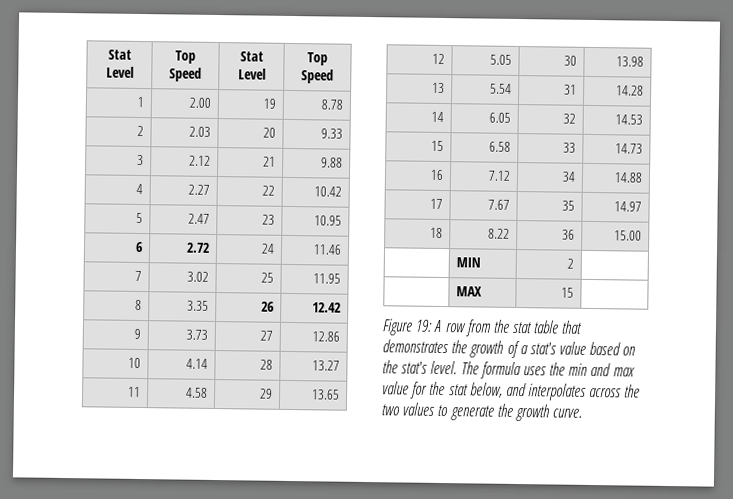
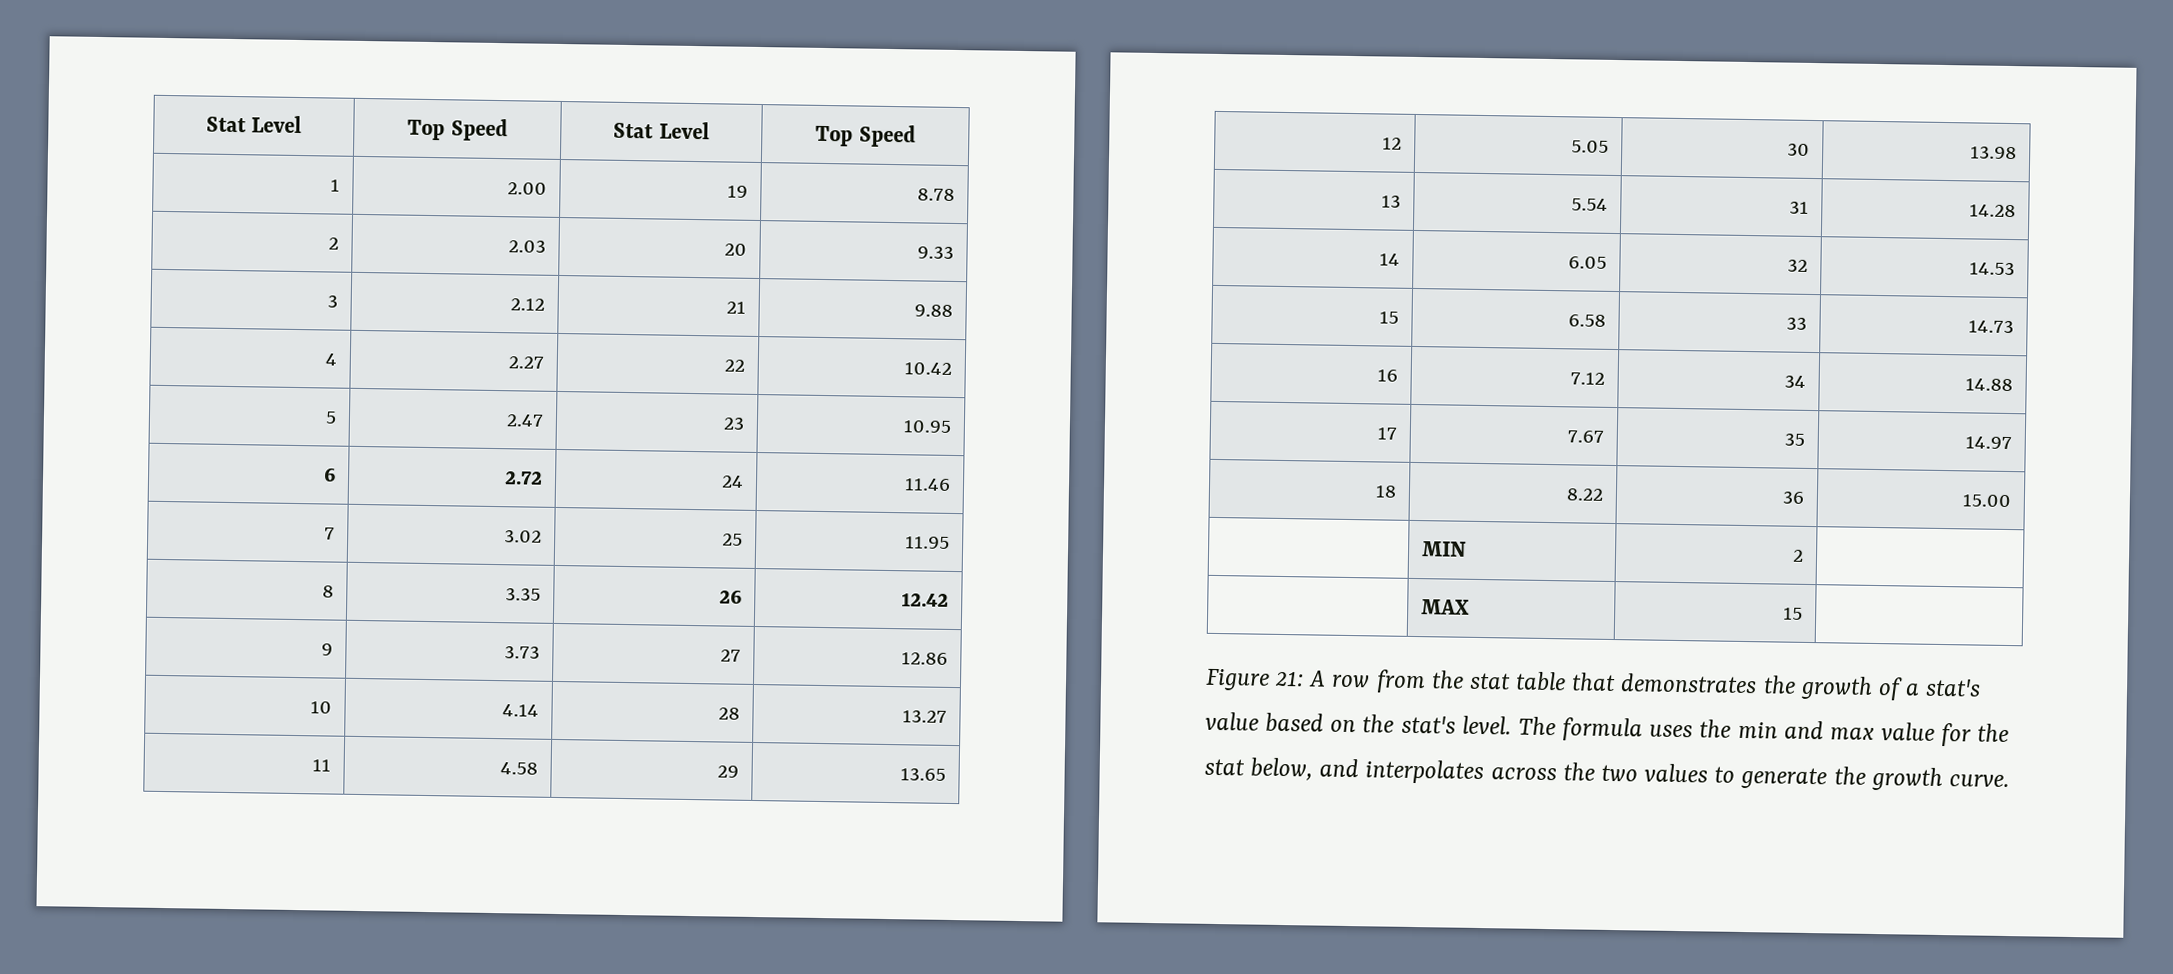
- Figure 19: A row from the stat table that demonstrates the growth of a stat's value based on the stat's level.
+ Figure 21: A row from the stat table that demonstrates the growth of a stat's value based on the stat's level.

